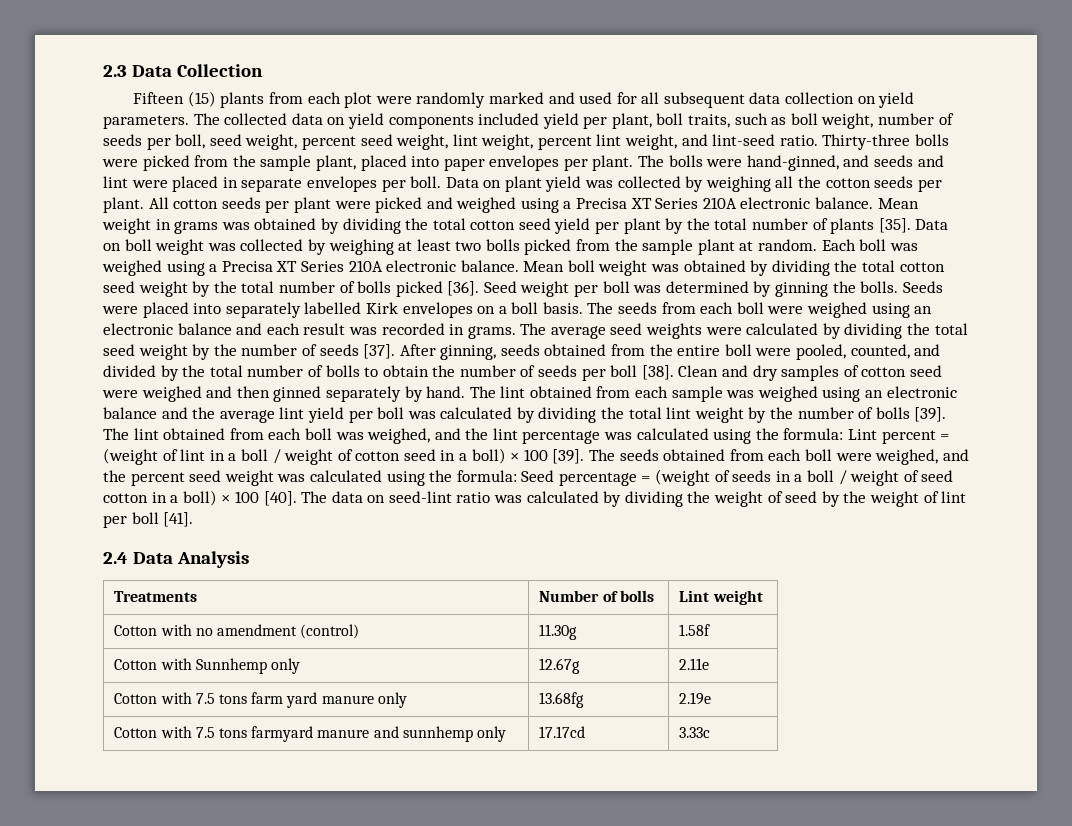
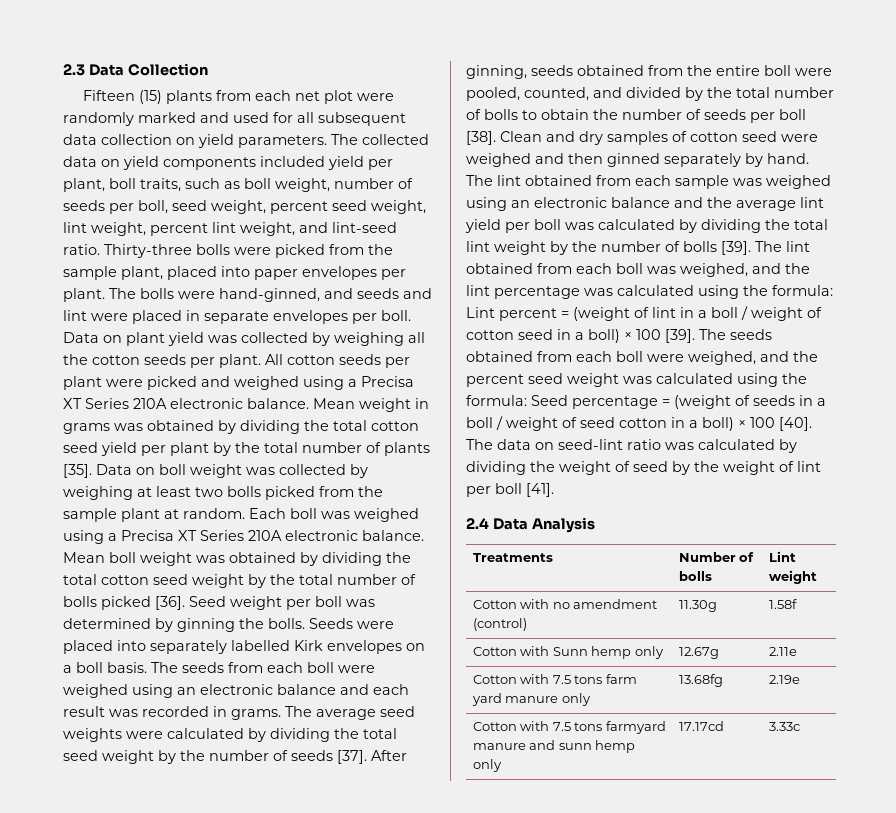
- Fifteen (15) plants from each plot were randomly marked and used for all subsequent data collection on yield parameters.
+ Fifteen (15) plants from each net plot were randomly marked and used for all subsequent data collection on yield parameters.
- Cotton with Sunnhemp only | 12.67g | 2.11e
+ Cotton with Sunn hemp only | 12.67g | 2.11e
- Cotton with 7.5 tons farmyard manure and sunnhemp only | 17.17cd | 3.33c
+ Cotton with 7.5 tons farmyard manure and sunn hemp only | 17.17cd | 3.33c

